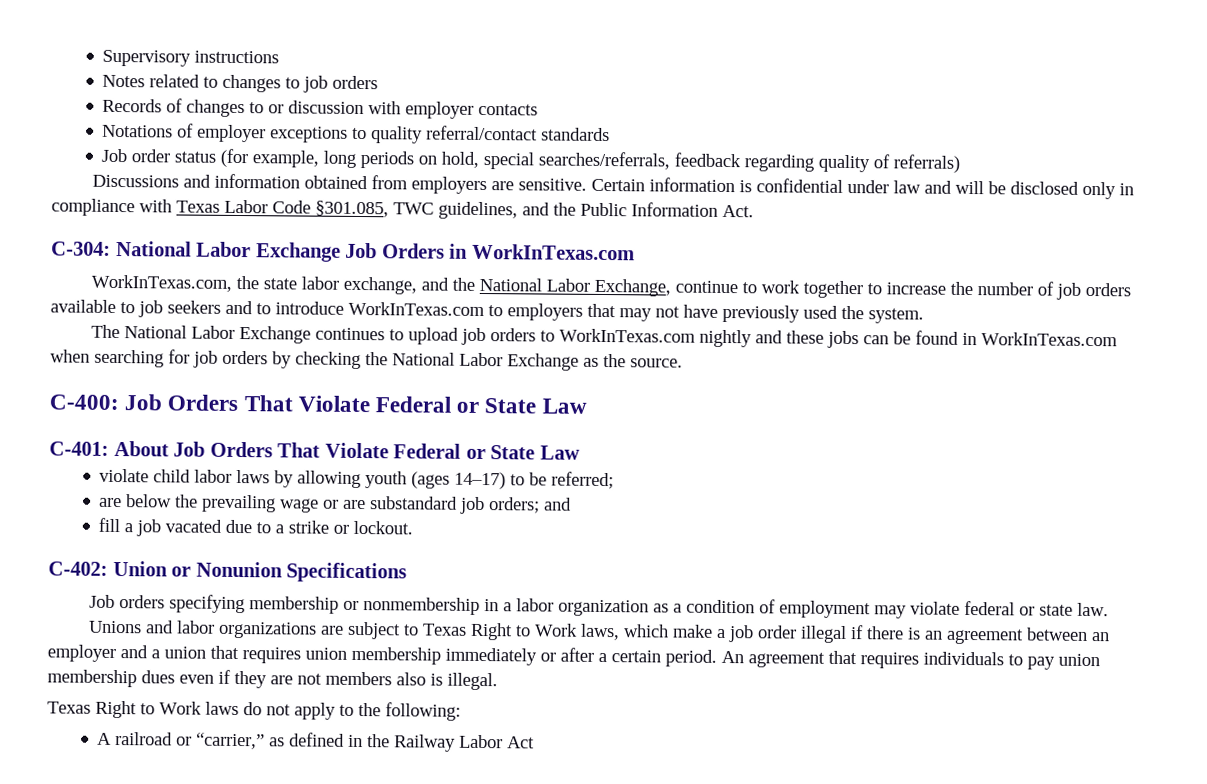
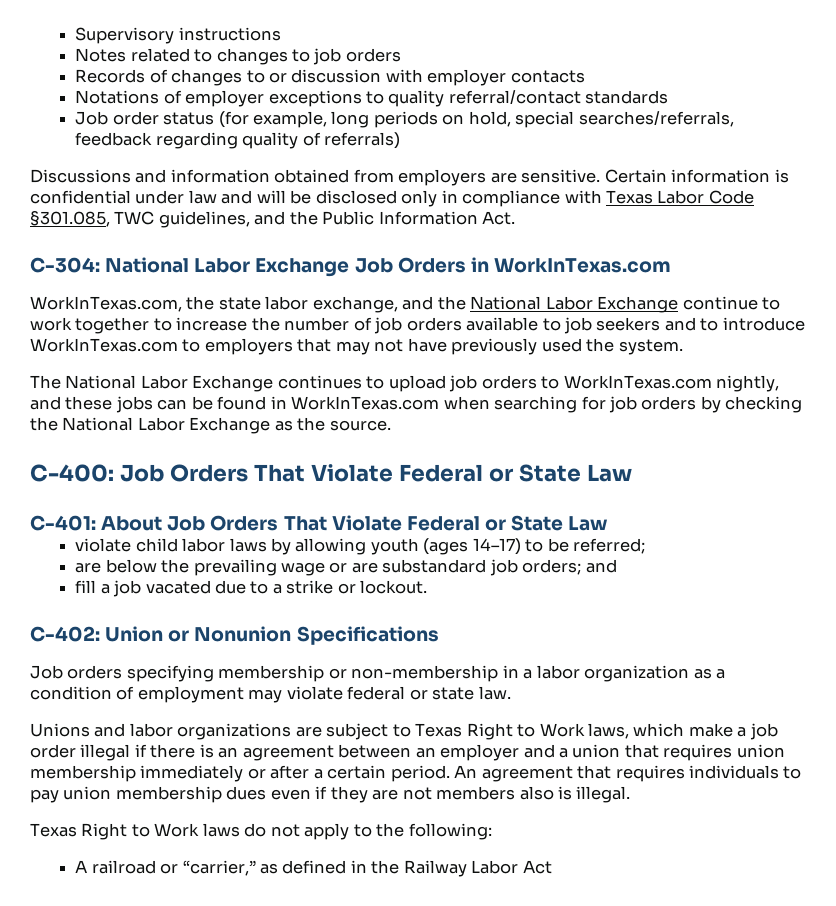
- WorkInTexas.com, the state labor exchange, and the National Labor Exchange, continue to work together to increase the number of job orders available to job seekers and to introduce WorkInTexas.com to employers that may not have previously used the system.
+ WorkInTexas.com, the state labor exchange, and the National Labor Exchange continue to work together to increase the number of job orders available to job seekers and to introduce WorkInTexas.com to employers that may not have previously used the system.
- The National Labor Exchange continues to upload job orders to WorkInTexas.com nightly and these jobs can be found in WorkInTexas.com when searching for job orders by checking the National Labor Exchange as the source.
+ The National Labor Exchange continues to upload job orders to WorkInTexas.com nightly, and these jobs can be found in WorkInTexas.com when searching for job orders by checking the National Labor Exchange as the source.
- Job orders specifying membership or nonmembership in a labor organization as a condition of employment may violate federal or state law.
+ Job orders specifying membership or non-membership in a labor organization as a condition of employment may violate federal or state law.

